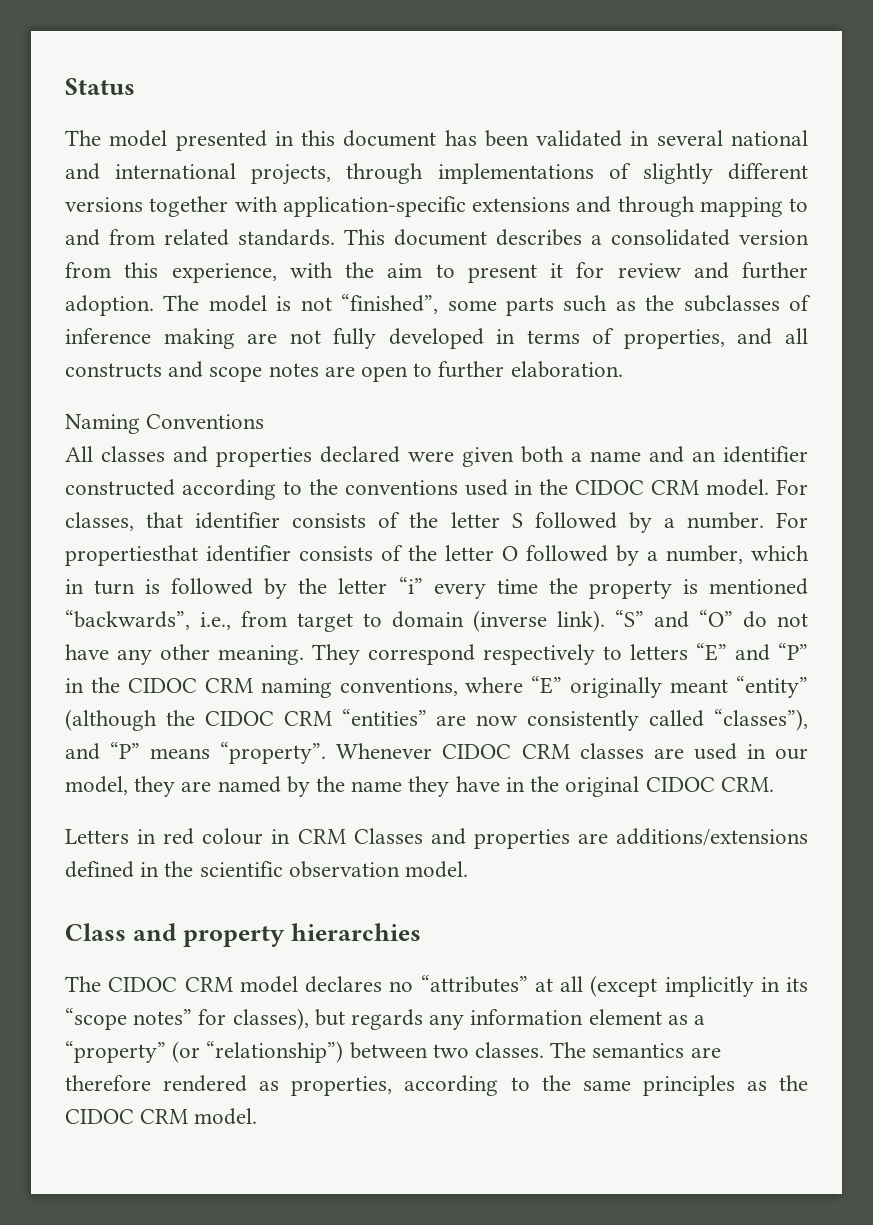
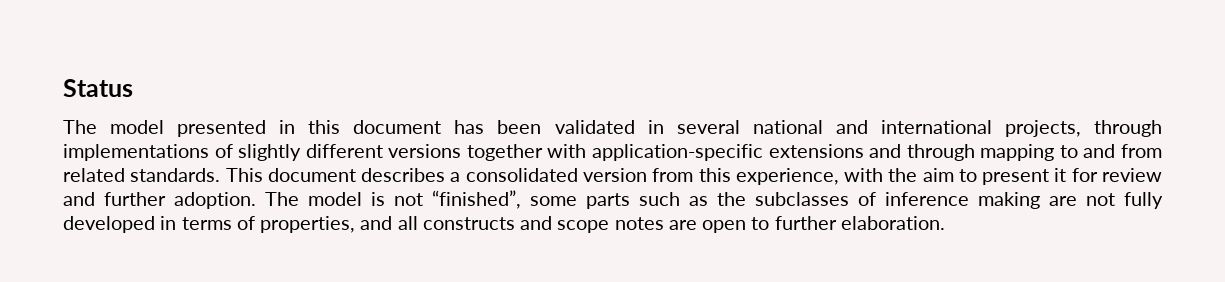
- Naming Conventions
- All classes and properties declared were given both a name and an identifier constructed according to the conventions used in the CIDOC CRM model. For classes, that identifier consists of the letter S followed by a number. For propertiesthat identifier consists of the letter O followed by a number, which in turn is followed by the letter “i” every time the property is mentioned “backwards”, i.e., from target to domain (inverse link). “S” and “O” do not have any other meaning. They correspond respectively to letters “E” and “P” in the CIDOC CRM naming conventions, where “E” originally meant “entity” (although the CIDOC CRM “entities” are now consistently called “classes”), and “P” means “property”. Whenever CIDOC CRM classes are used in our model, they are named by the name they have in the original CIDOC CRM.
- Letters in red colour in CRM Classes and properties are additions/extensions defined in the scientific observation model.
- Class and property hierarchies
- The CIDOC CRM model declares no “attributes” at all (except implicitly in its “scope notes” for classes), but regards any information element as a “property” (or “relationship”) between two classes. The semantics are therefore rendered as properties, according to the same principles as the CIDOC CRM model.

